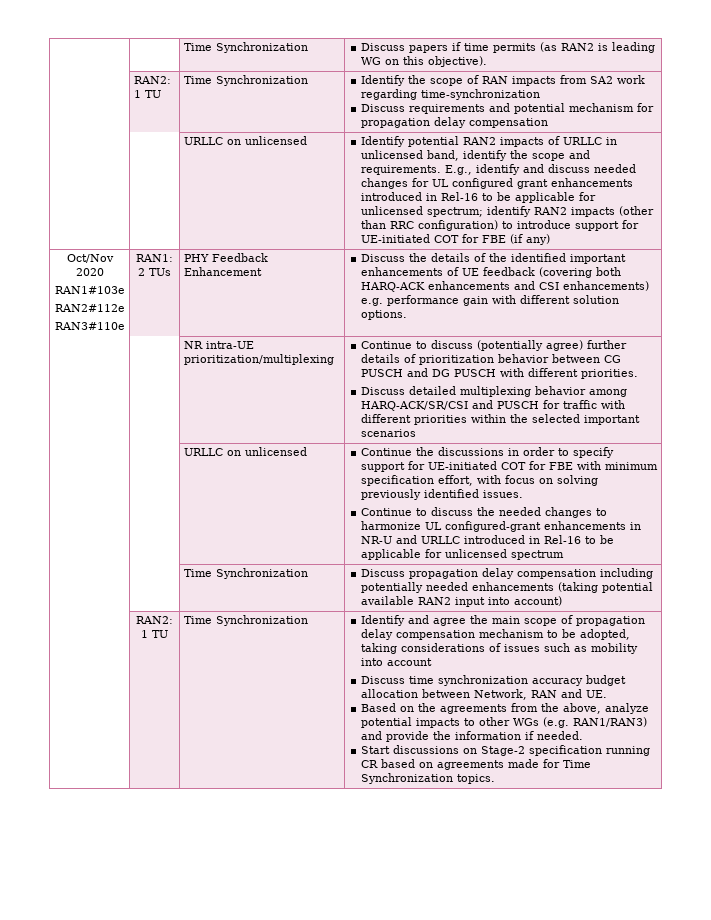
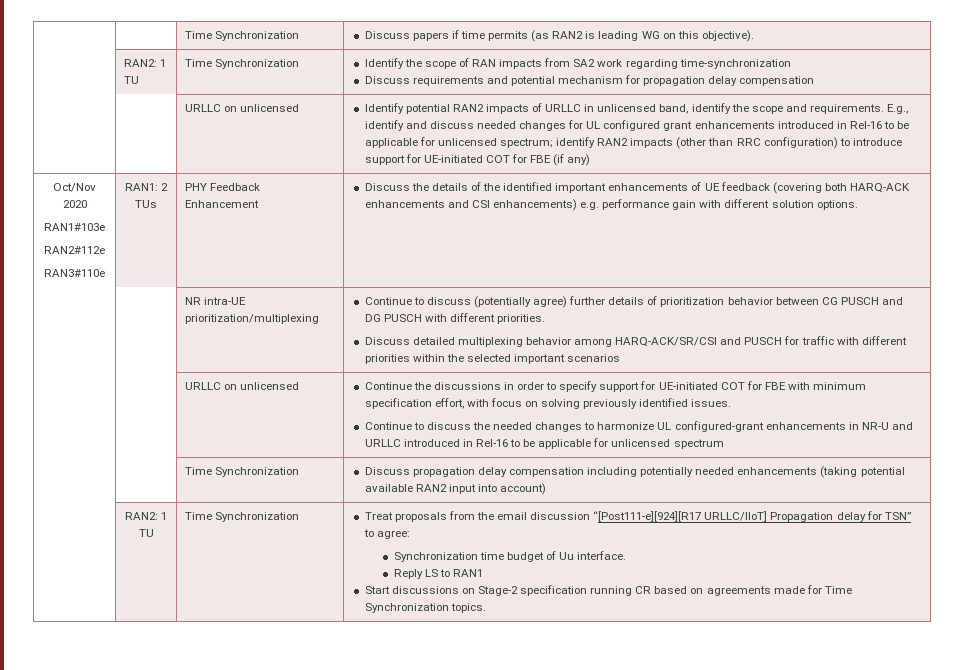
- Identify and agree the main scope of propagation delay compensation mechanism to be adopted, taking considerations of issues such as mobility into account
- Discuss time synchronization accuracy budget allocation between Network, RAN and UE.
- Based on the agreements from the above, analyze potential impacts to other WGs (e.g. RAN1/RAN3) and provide the information if needed.
+ Treat proposals from the email discussion “[Post111-e][924][R17 URLLC/IIoT] Propagation delay for TSN” to agree:
+ Synchronization time budget of Uu interface.
+ Reply LS to RAN1

